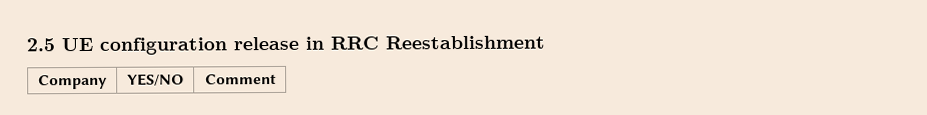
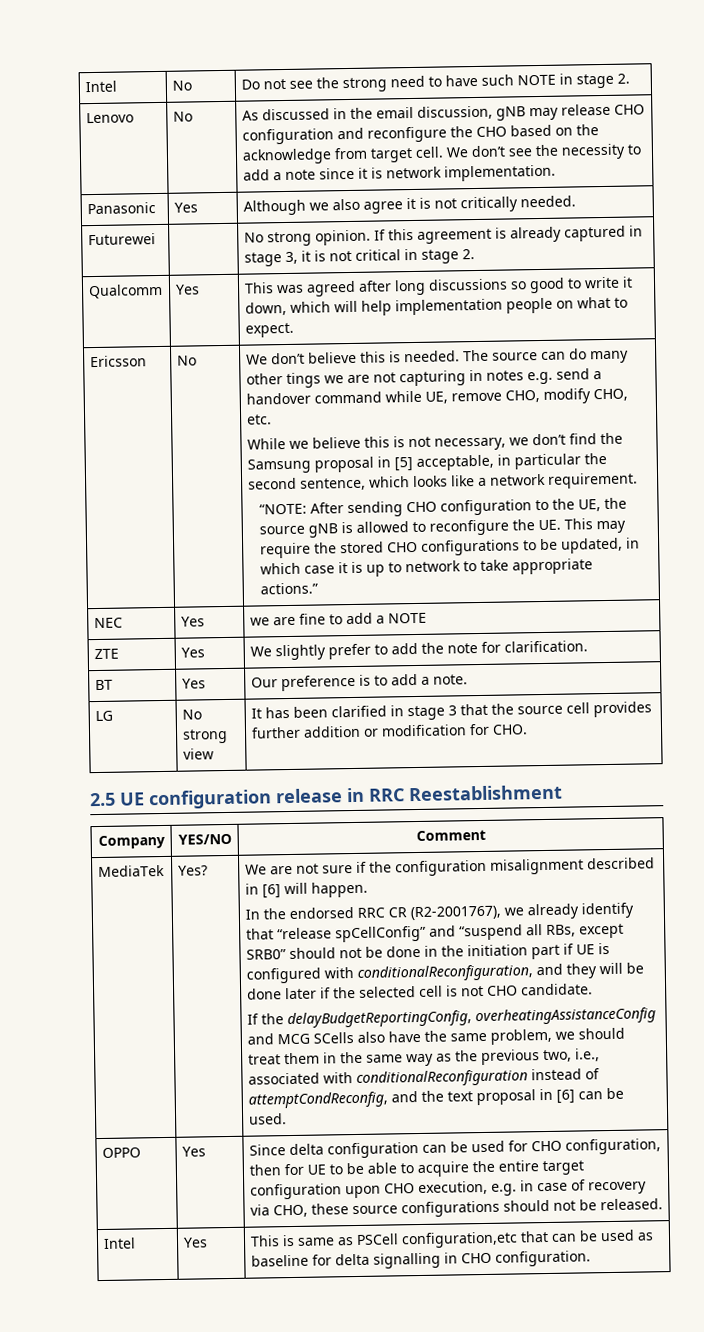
+ Intel | No | Do not see the strong need to have such NOTE in stage 2.
+ Lenovo | No | As discussed in the email discussion, gNB may release CHO configuration and reconfigure the CHO based on the acknowledge from target cell. We don’t see the necessity to add a note since it is network implementation.
+ Panasonic | Yes | Although we also agree it is not critically needed.
+ Futurewei | | No strong opinion. If this agreement is already captured in stage 3, it is not critical in stage 2.
+ Qualcomm | Yes | This was agreed after long discussions so good to write it down, which will help implementation people on what to expect.
+ Ericsson | No | We don’t believe this is needed. The source can do many other tings we are not capturing in notes e.g. send a handover command while UE, remove CHO, modify CHO, etc.
+ While we believe this is not necessary, we don’t find the Samsung proposal in [5] acceptable, in particular the second sentence, which looks like a network requirement.
+ “NOTE: After sending CHO configuration to the UE, the source gNB is allowed to reconfigure the UE. This may require the stored CHO configurations to be updated, in which case it is up to network to take appropriate actions.”
+ NEC | Yes | we are fine to add a NOTE
+ ZTE | Yes | We slightly prefer to add the note for clarification.
+ BT | Yes | Our preference is to add a note.
+ LG | No strong view | It has been clarified in stage 3 that the source cell provides further addition or modification for CHO.
+ MediaTek | Yes? | We are not sure if the configuration misalignment described in [6] will happen.
+ In the endorsed RRC CR (R2-2001767), we already identify that “release spCellConfig” and “suspend all RBs, except SRB0” should not be done in the initiation part if UE is configured with conditionalReconfiguration, and they will be done later if the selected cell is not CHO candidate.
+ If the delayBudgetReportingConfig, overheatingAssistanceConfig and MCG SCells also have the same problem, we should treat them in the same way as the previous two, i.e., associated with conditionalReconfiguration instead of attemptCondReconfig, and the text proposal in [6] can be used.
+ OPPO | Yes | Since delta configuration can be used for CHO configuration, then for UE to be able to acquire the entire target configuration upon CHO execution, e.g. in case of recovery via CHO, these source configurations should not be released.
+ Intel | Yes | This is same as PSCell configuration,etc that can be used as baseline for delta signalling in CHO configuration.

